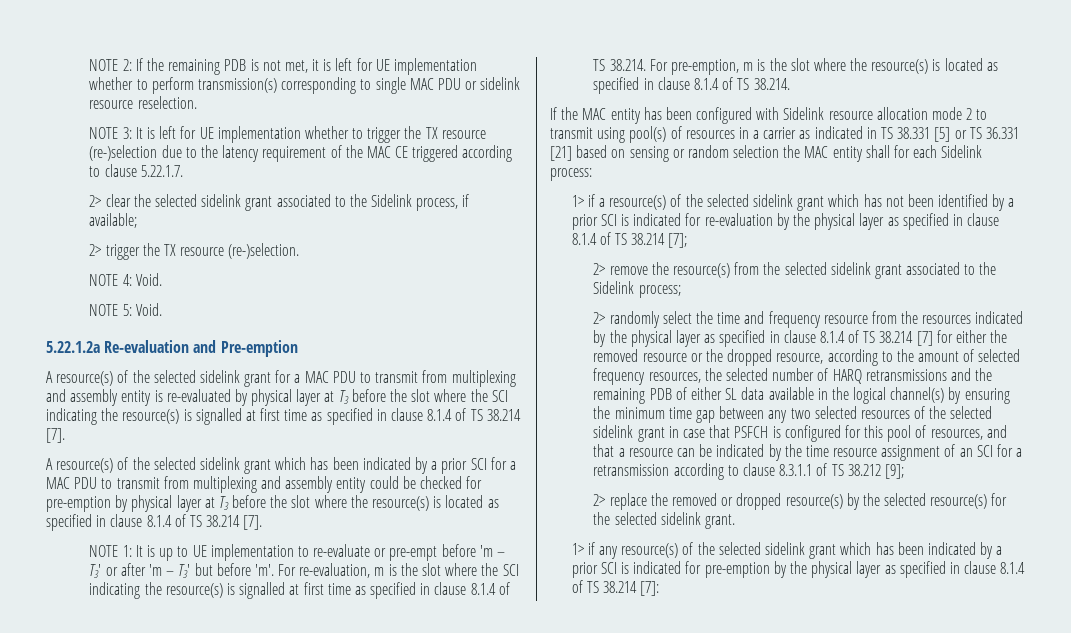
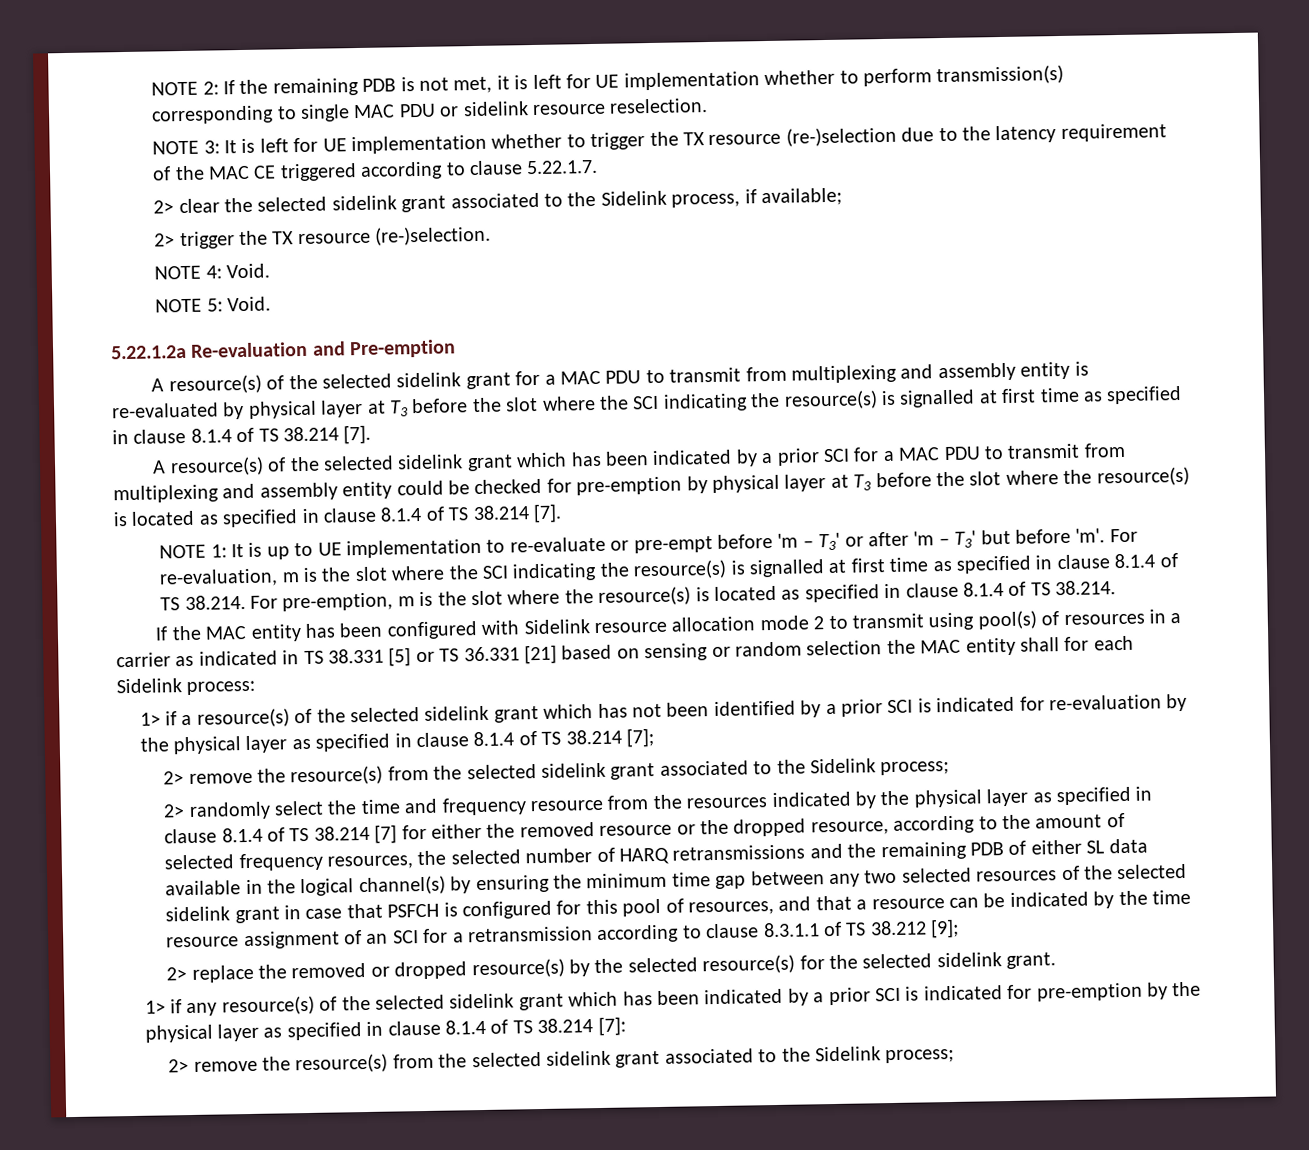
  1> if any resource(s) of the selected sidelink grant which has been indicated by a prior SCI is indicated for pre-emption by the physical layer as specified in clause 8.1.4 of TS 38.214 [7]:
+ 2> remove the resource(s) from the selected sidelink grant associated to the Sidelink process;

